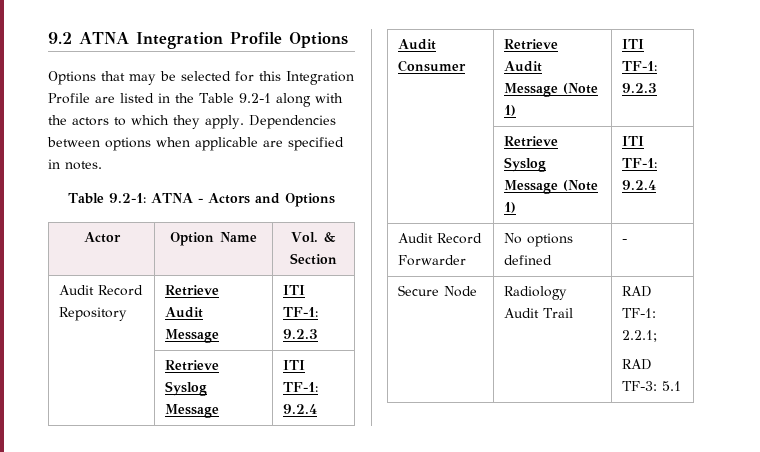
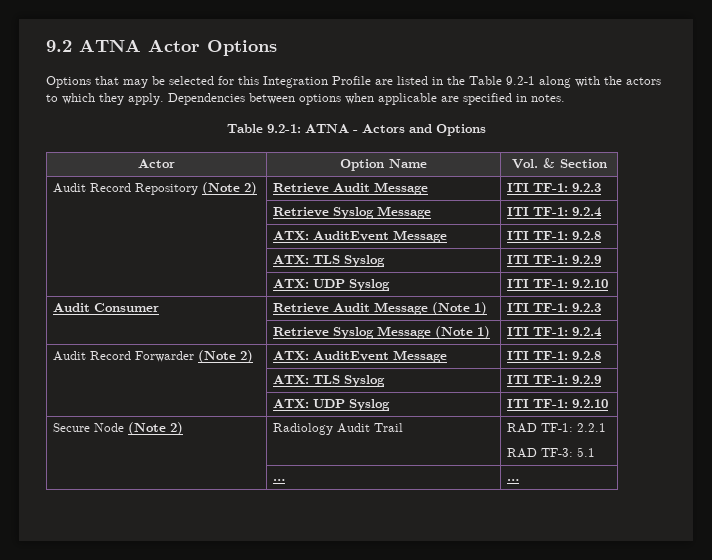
- 9.2 ATNA Integration Profile Options
+ 9.2 ATNA Actor Options
- Audit Record Repository | Retrieve Audit Message | ITI TF-1: 9.2.3
+ Audit Record Repository (Note 2) | Retrieve Audit Message | ITI TF-1: 9.2.3
  | Retrieve Syslog Message | ITI TF-1: 9.2.4
+ | ATX: AuditEvent Message | ITI TF-1: 9.2.8
+ | ATX: TLS Syslog | ITI TF-1: 9.2.9
+ | ATX: UDP Syslog | ITI TF-1: 9.2.10
- Audit Record Forwarder | No options defined | -
+ Audit Record Forwarder (Note 2) | ATX: AuditEvent Message | ITI TF-1: 9.2.8
+ | ATX: TLS Syslog | ITI TF-1: 9.2.9
+ | ATX: UDP Syslog | ITI TF-1: 9.2.10
- Secure Node | Radiology Audit Trail | RAD TF-1: 2.2.1;
+ Secure Node (Note 2) | Radiology Audit Trail | RAD TF-1: 2.2.1
+ | … | …

